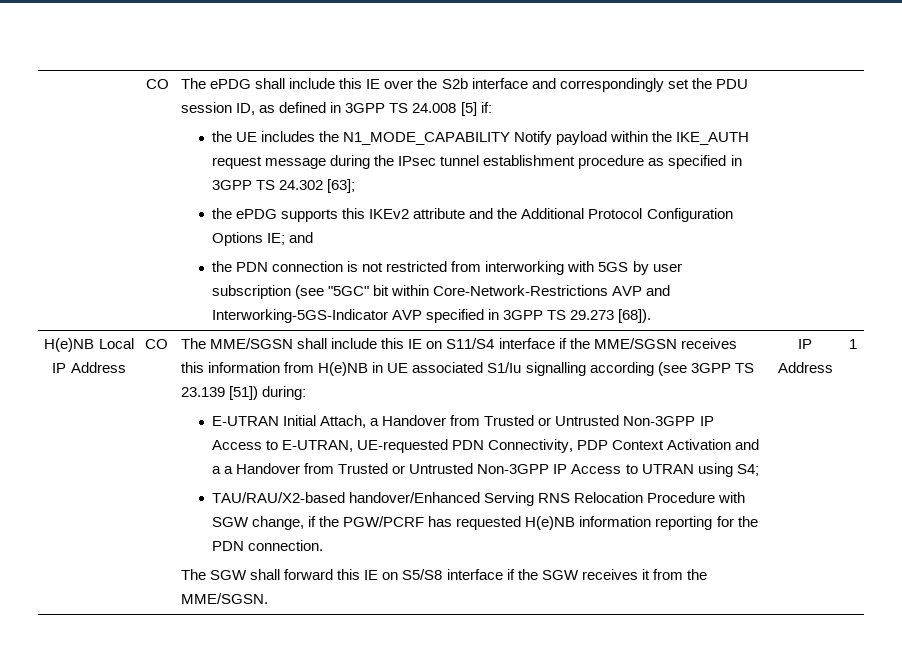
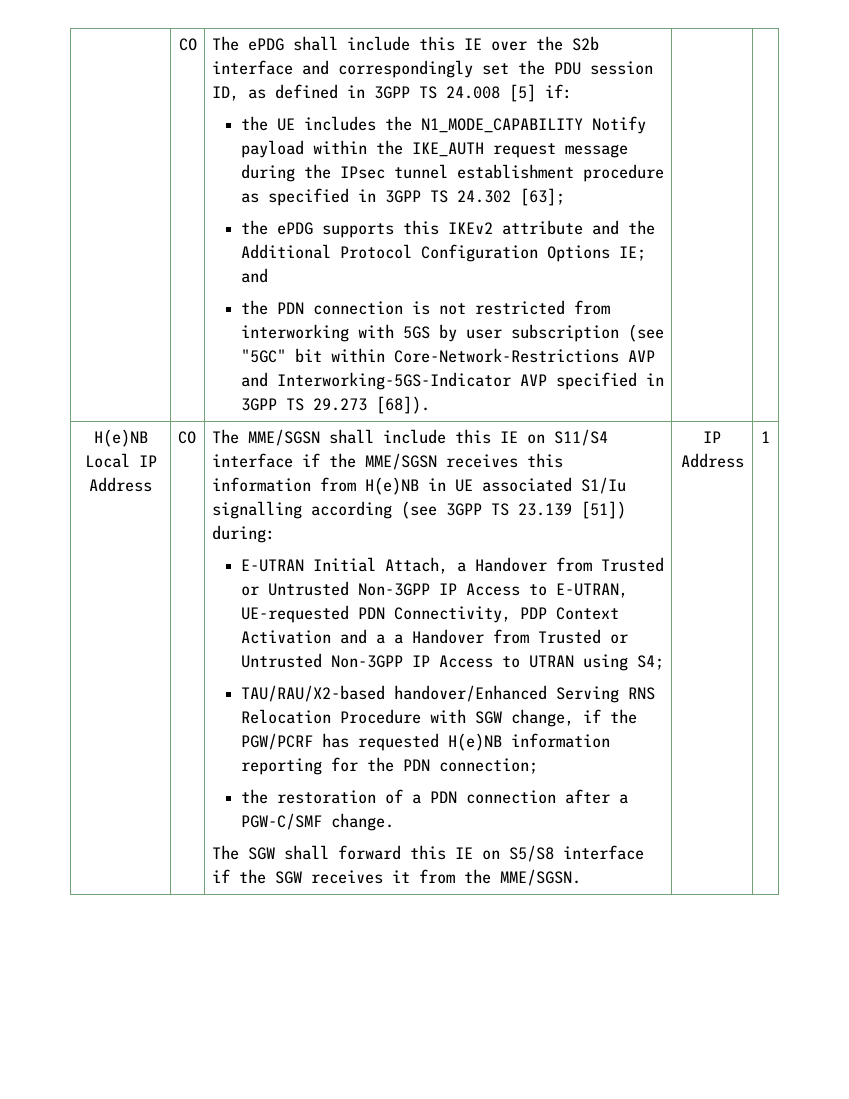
- TAU/RAU/X2-based handover/Enhanced Serving RNS Relocation Procedure with SGW change, if the PGW/PCRF has requested H(e)NB information reporting for the PDN connection.
+ TAU/RAU/X2-based handover/Enhanced Serving RNS Relocation Procedure with SGW change, if the PGW/PCRF has requested H(e)NB information reporting for the PDN connection;
+ the restoration of a PDN connection after a PGW-C/SMF change.

